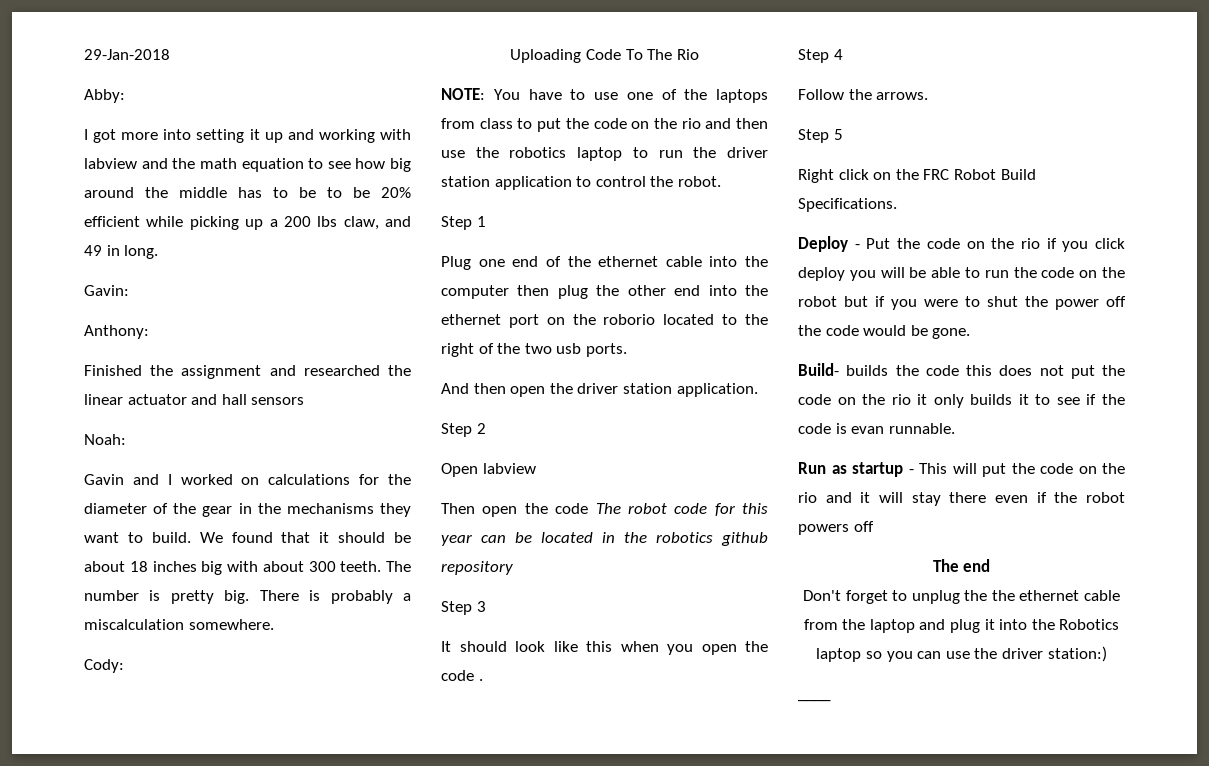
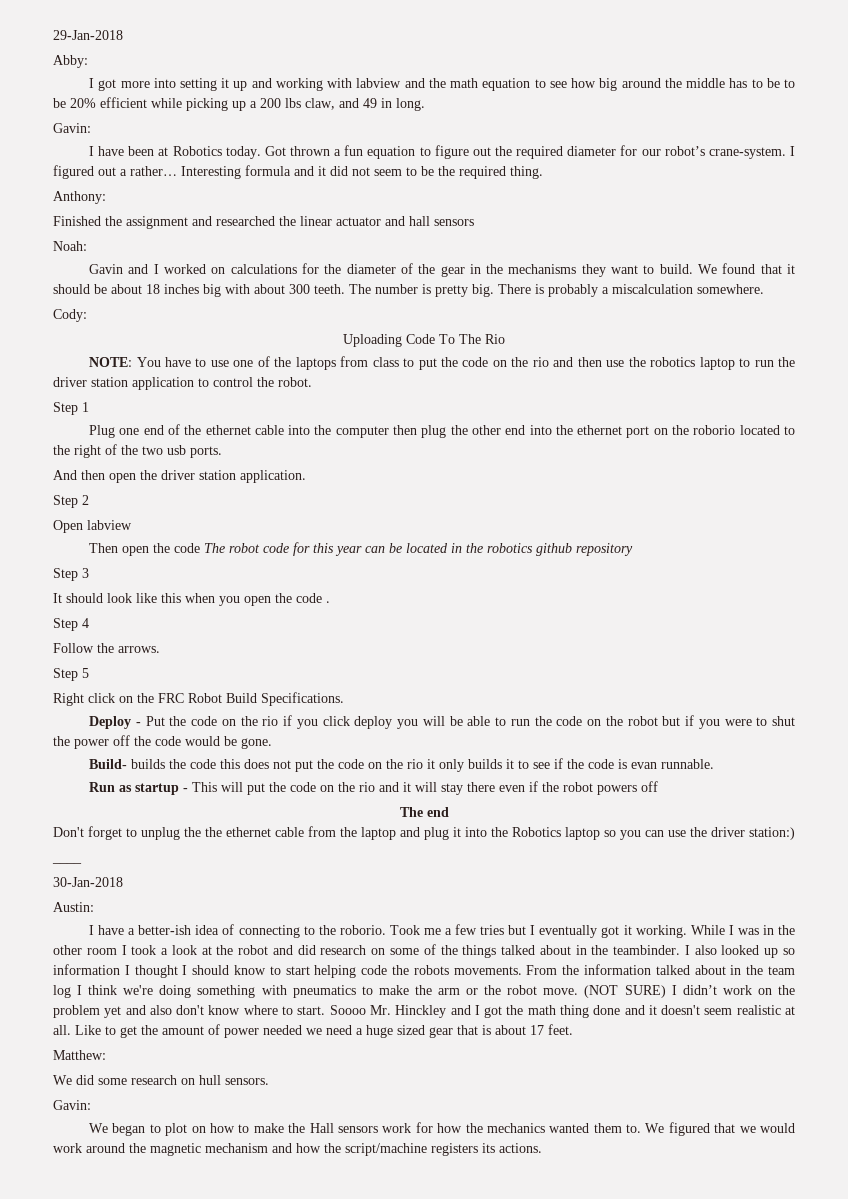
+ I have been at Robotics today. Got thrown a fun equation to figure out the required diameter for our robot’s crane-system. I figured out a rather… Interesting formula and it did not seem to be the required thing.
+ 30-Jan-2018
+ Austin:
+ I have a better-ish idea of connecting to the roborio. Took me a few tries but I eventually got it working. While I was in the other room I took a look at the robot and did research on some of the things talked about in the teambinder. I also looked up so information I thought I should know to start helping code the robots movements. From the information talked about in the team log I think we're doing something with pneumatics to make the arm or the robot move. (NOT SURE) I didn’t work on the problem yet and also don't know where to start. Soooo Mr. Hinckley and I got the math thing done and it doesn't seem realistic at all. Like to get the amount of power needed we need a huge sized gear that is about 17 feet.
+ Matthew:
+ We did some research on hull sensors.
+ Gavin:
+ We began to plot on how to make the Hall sensors work for how the mechanics wanted them to. We figured that we would work around the magnetic mechanism and how the script/machine registers its actions.

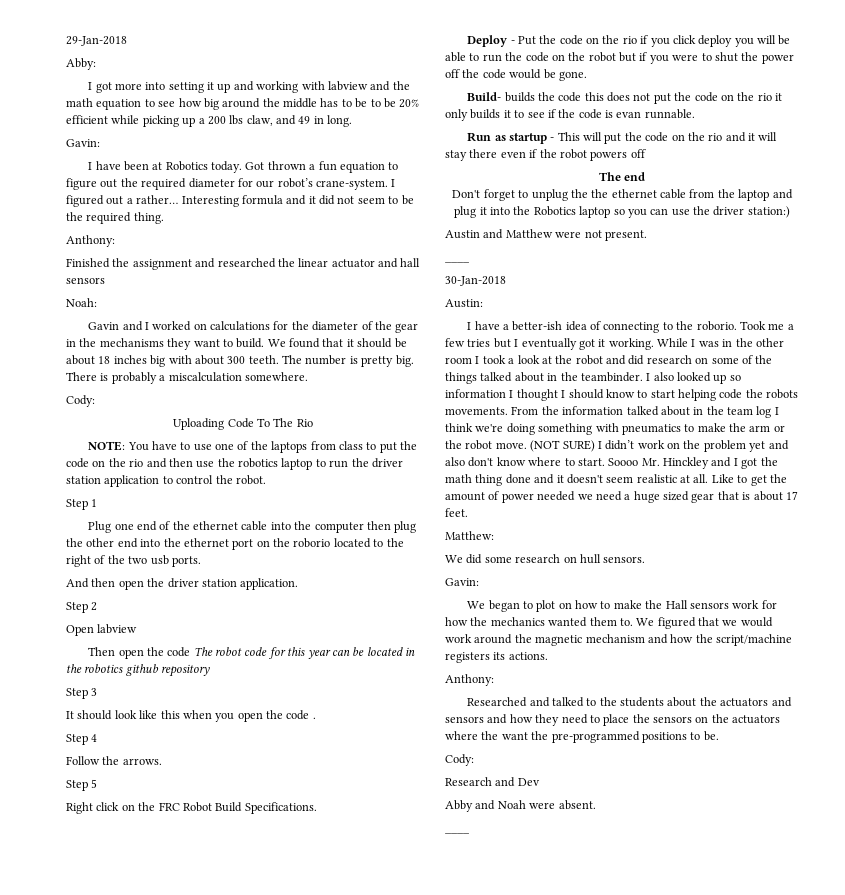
+ Austin and Matthew were not present.
  We figured that we would work around the magnetic mechanism and how the script/machine registers its actions.
+ Anthony:
+ Researched and talked to the students about the actuators and sensors and how they need to place the sensors on the actuators where the want the pre-programmed positions to be.
+ Cody:
+ Research and Dev
+ Abby and Noah were absent.
+ ____

